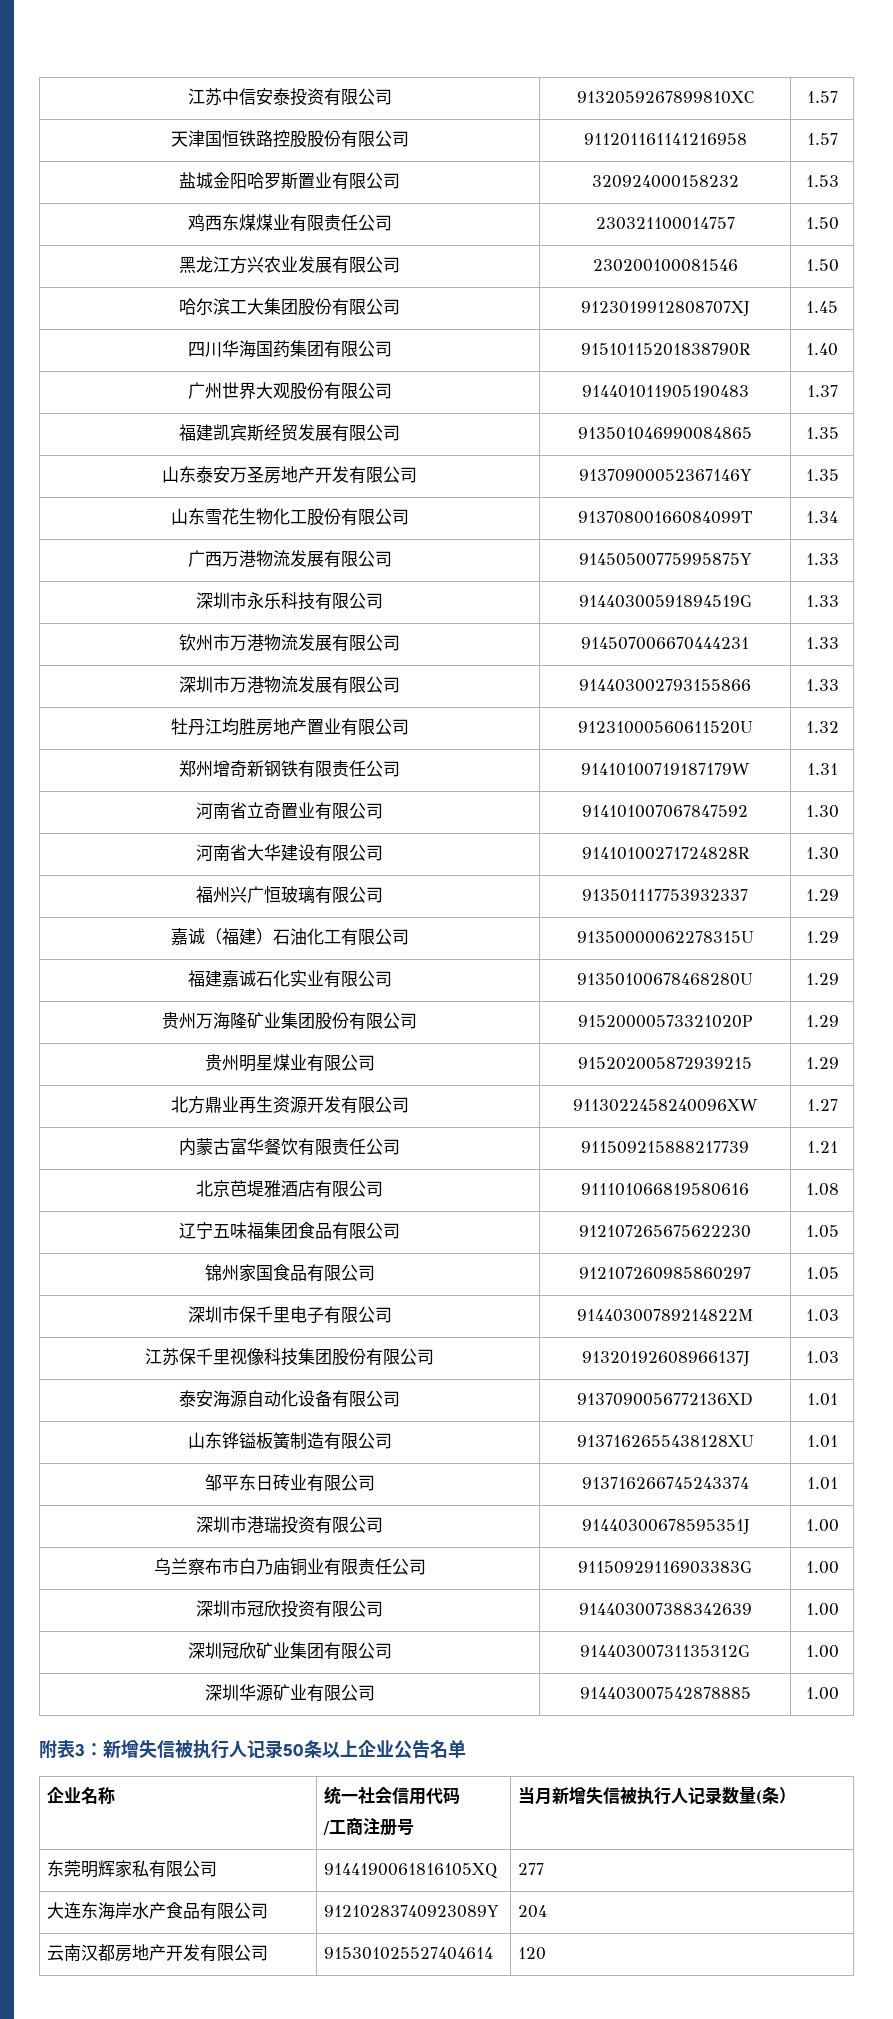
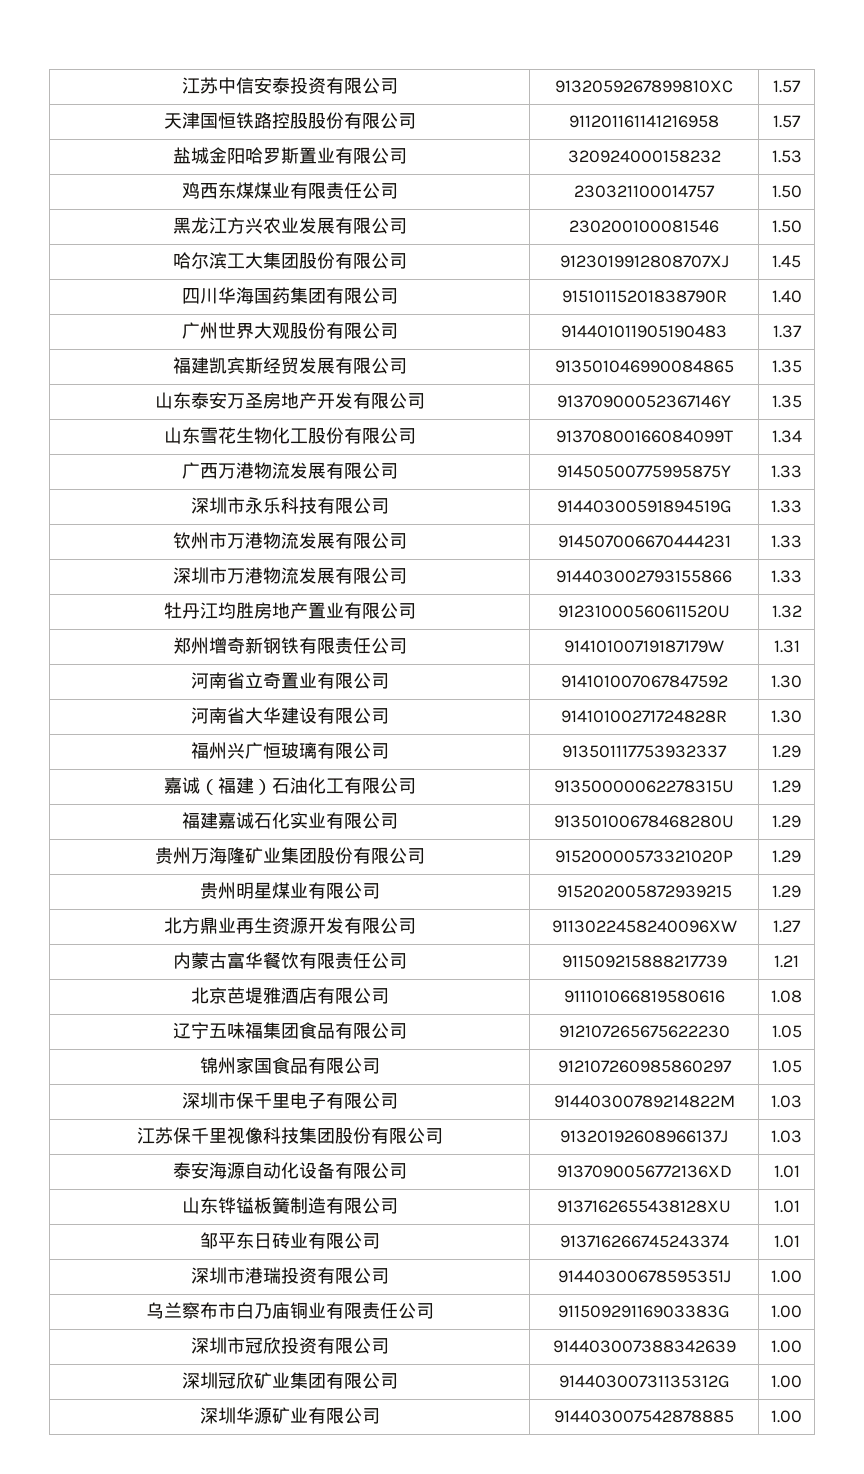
- 附表3：新增失信被执行人记录50条以上企业公告名单
- 企业名称 | 统一社会信用代码
- /工商注册号 | 当月新增失信被执行人记录数量(条）
- 东莞明辉家私有限公司 | 9144190061816105XQ | 277
- 大连东海岸水产食品有限公司 | 91210283740923089Y | 204
- 云南汉都房地产开发有限公司 | 915301025527404614 | 120

